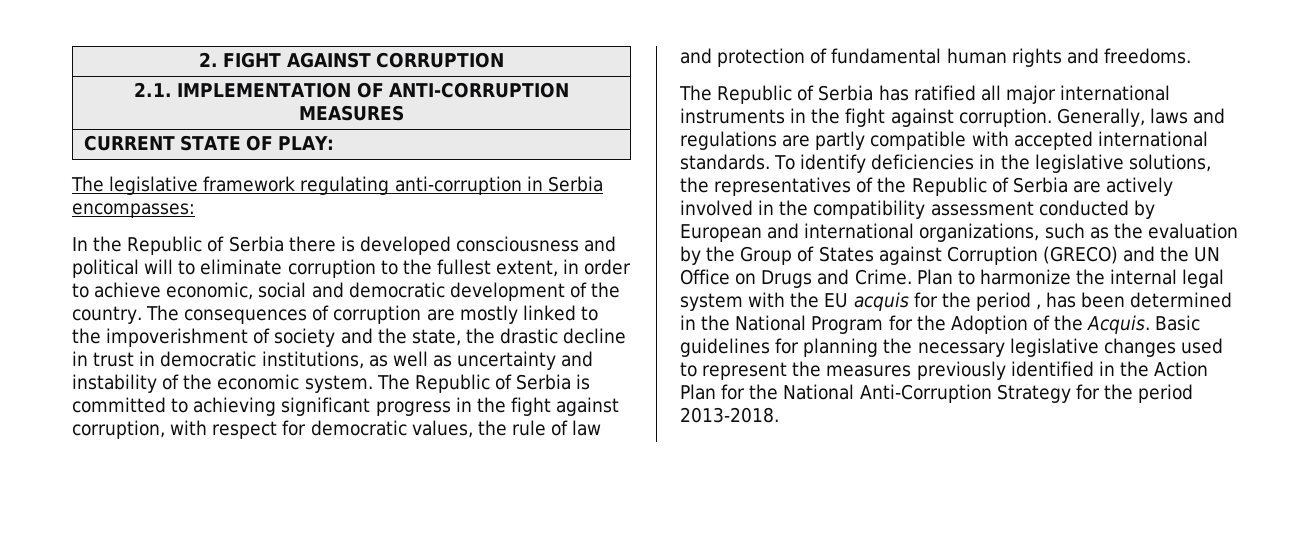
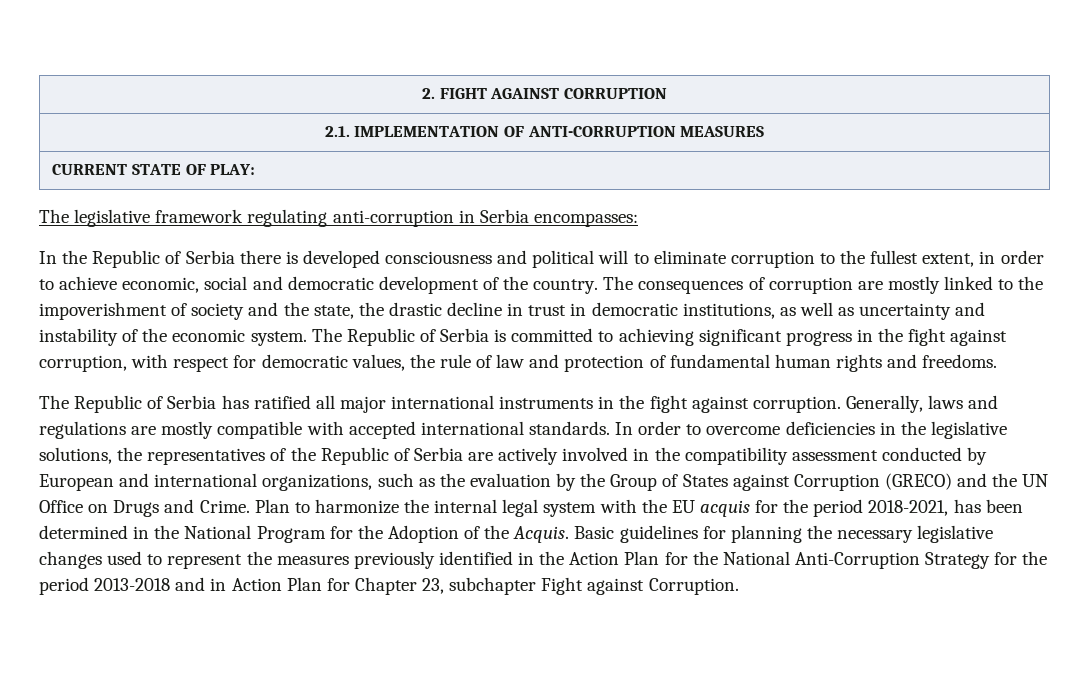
- Generally, laws and regulations are partly compatible with accepted international standards.
+ Generally, laws and regulations are mostly compatible with accepted international standards.
- To identify deficiencies in the legislative solutions, the representatives of the Republic of Serbia are actively involved in the compatibility assessment conducted by European and international organizations, such as the evaluation by the Group of States against Corruption (GRECO) and the UN Office on Drugs and Crime.
+ In order to overcome deficiencies in the legislative solutions, the representatives of the Republic of Serbia are actively involved in the compatibility assessment conducted by European and international organizations, such as the evaluation by the Group of States against Corruption (GRECO) and the UN Office on Drugs and Crime.
- Plan to harmonize the internal legal system with the EU acquis for the period , has been determined in the National Program for the Adoption of the Acquis.
+ Plan to harmonize the internal legal system with the EU acquis for the period 2018-2021, has been determined in the National Program for the Adoption of the Acquis.
- Basic guidelines for planning the necessary legislative changes used to represent the measures previously identified in the Action Plan for the National Anti-Corruption Strategy for the period 2013-2018.
+ Basic guidelines for planning the necessary legislative changes used to represent the measures previously identified in the Action Plan for the National Anti-Corruption Strategy for the period 2013-2018 and in Action Plan for Chapter 23, subchapter Fight against Corruption.

